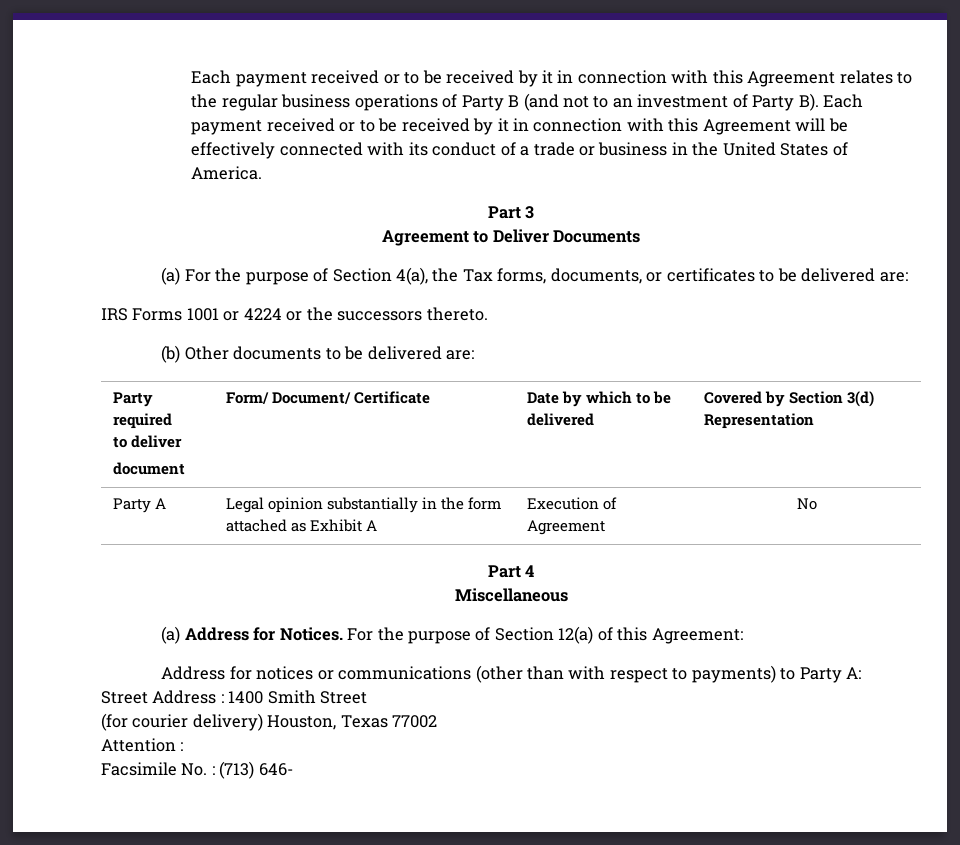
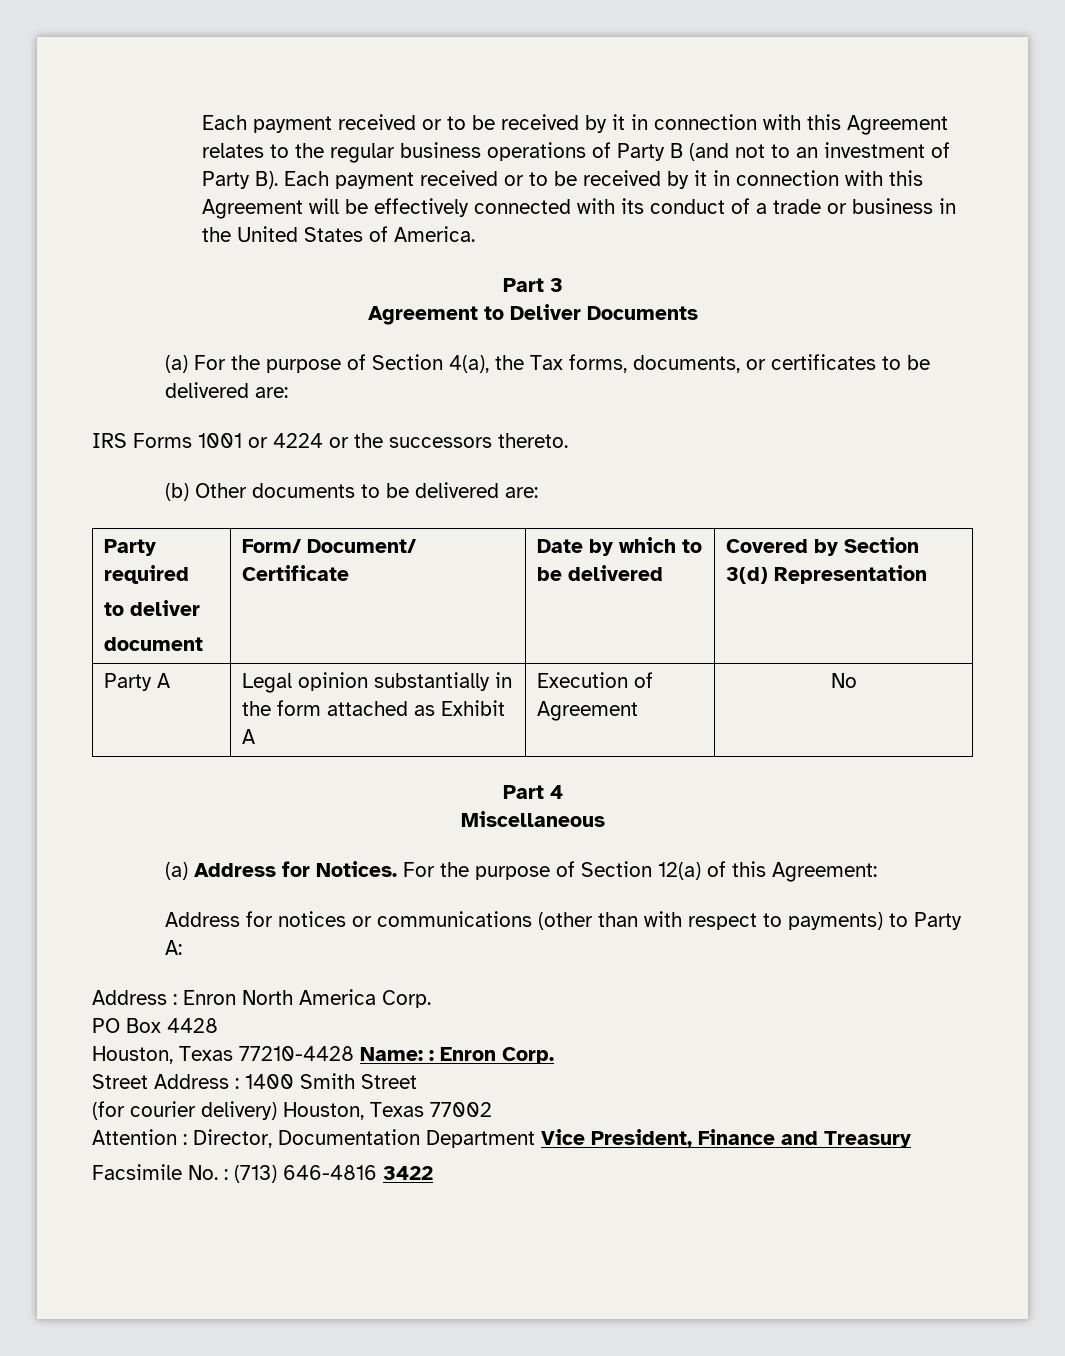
+ Address : Enron North America Corp.
+ PO Box 4428
+ Houston, Texas 77210-4428 Name: : Enron Corp.
- Attention :
+ Attention : Director, Documentation Department Vice President, Finance and Treasury
- Facsimile No. : (713) 646-
+ Facsimile No. : (713) 646-4816 3422

